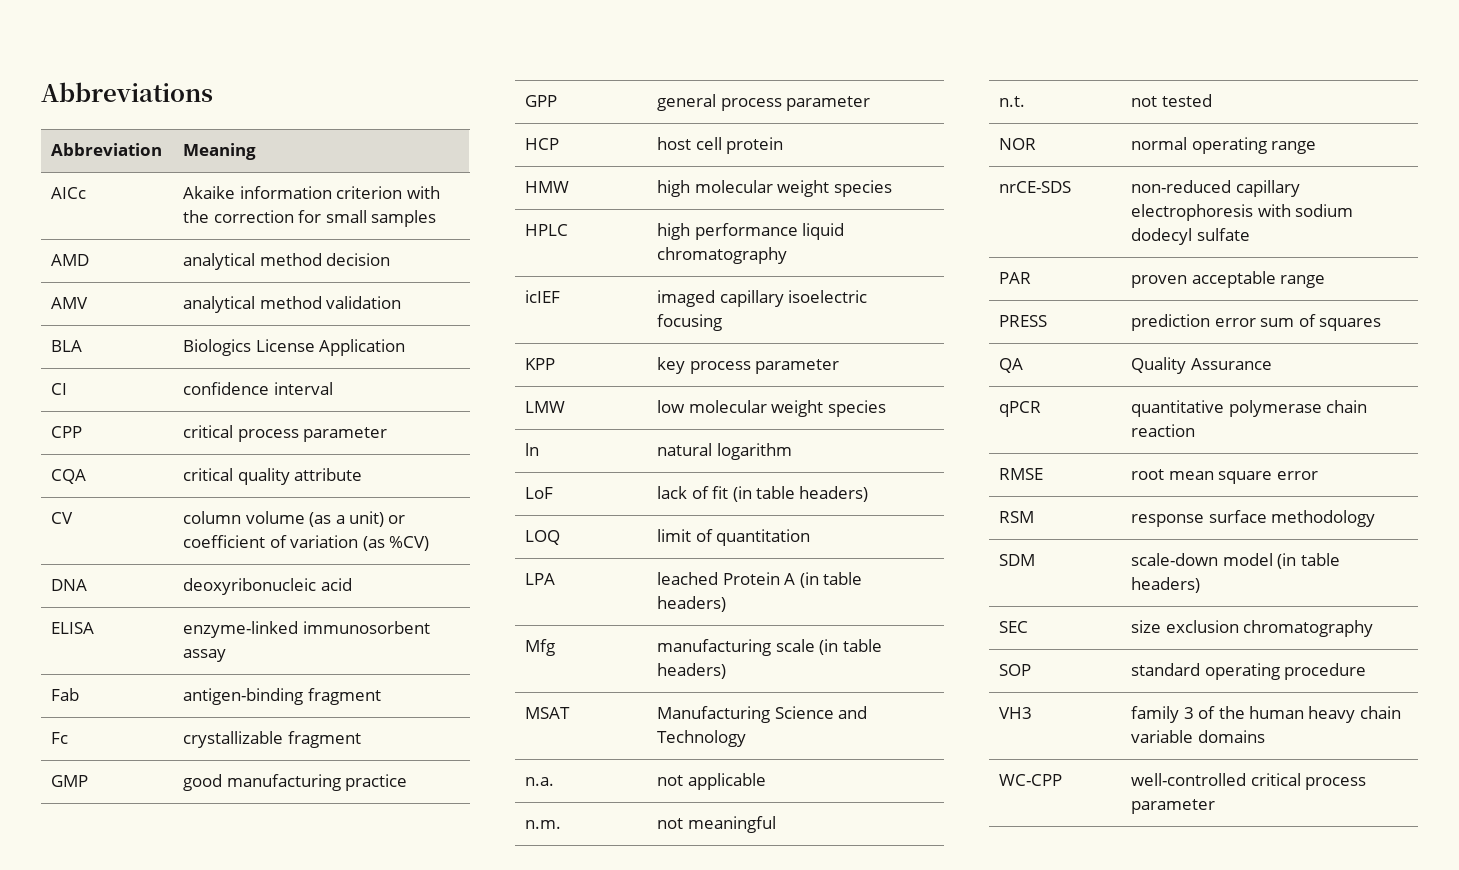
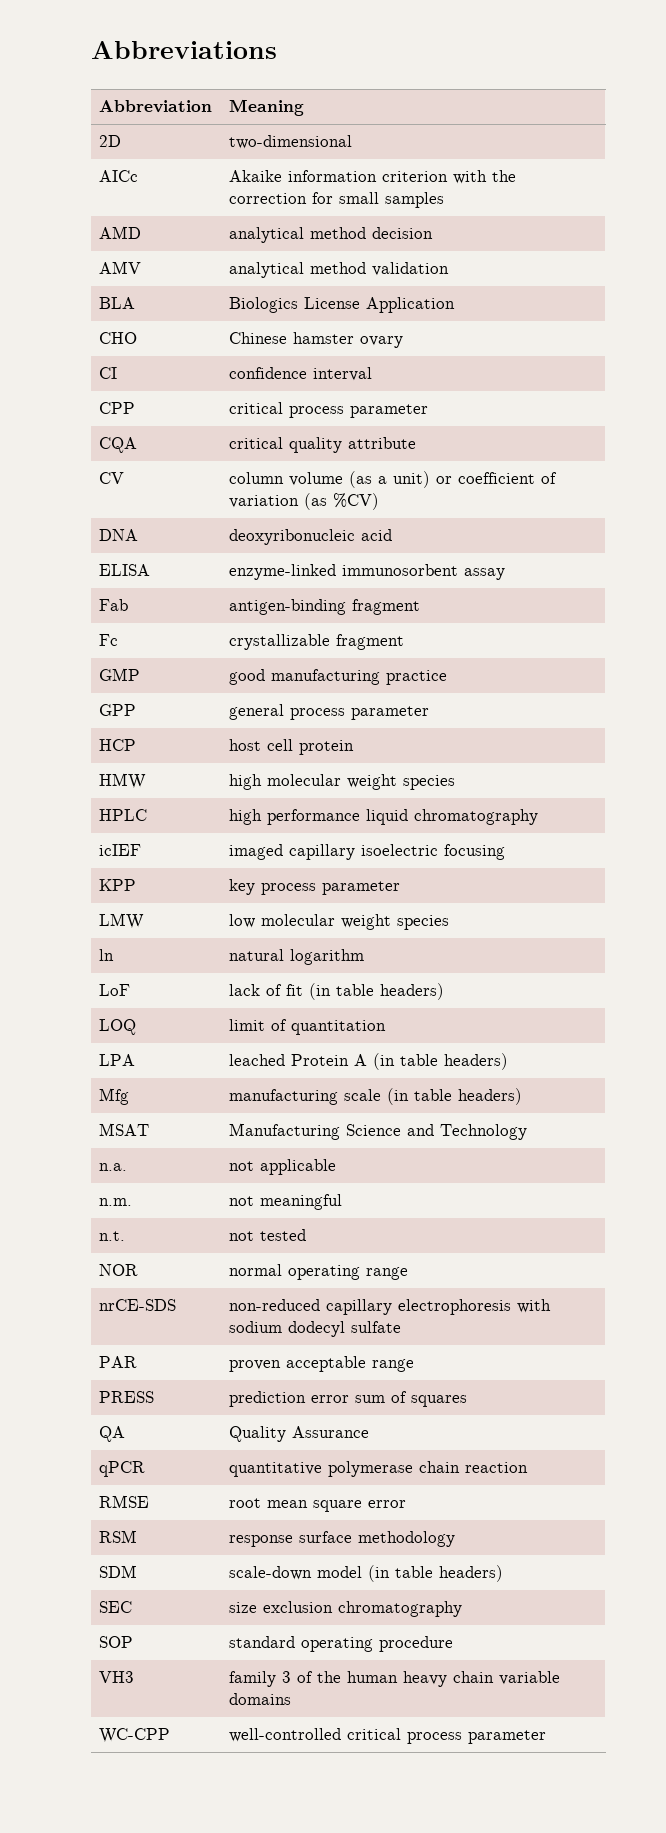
+ 2D | two-dimensional
+ CHO | Chinese hamster ovary

